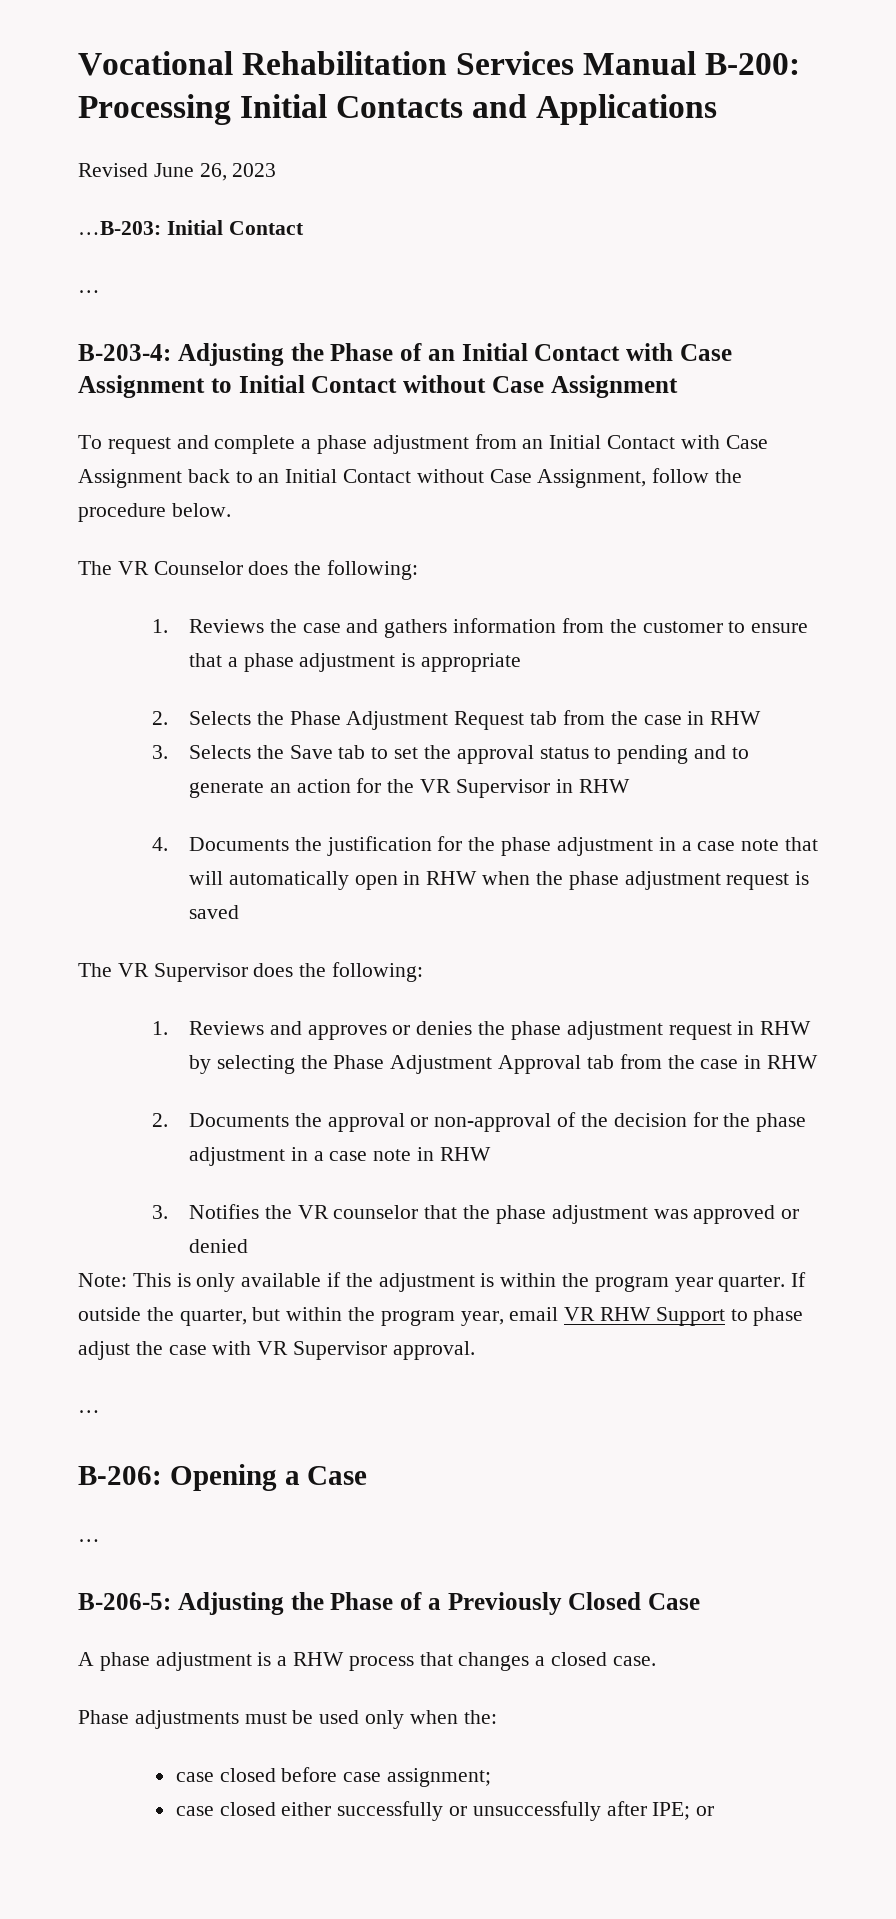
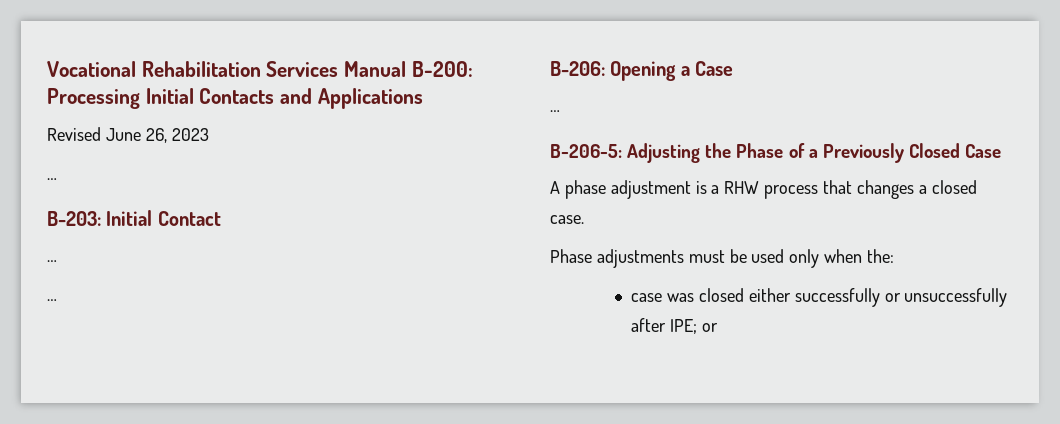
  Revised June 26, 2023
- …B-203: Initial Contact
+ …
+ B-203: Initial Contact
- B-203-4: Adjusting the Phase of an Initial Contact with Case Assignment to Initial Contact without Case Assignment
- To request and complete a phase adjustment from an Initial Contact with Case Assignment back to an Initial Contact without Case Assignment, follow the procedure below.
- The VR Counselor does the following:
- 1. Reviews the case and gathers information from the customer to ensure that a phase adjustment is appropriate
- 2. Selects the Phase Adjustment Request tab from the case in RHW
- 3. Selects the Save tab to set the approval status to pending and to generate an action for the VR Supervisor in RHW
- 4. Documents the justification for the phase adjustment in a case note that will automatically open in RHW when the phase adjustment request is saved
- The VR Supervisor does the following:
- 1. Reviews and approves or denies the phase adjustment request in RHW by selecting the Phase Adjustment Approval tab from the case in RHW
- 2. Documents the approval or non-approval of the decision for the phase adjustment in a case note in RHW
- 3. Notifies the VR counselor that the phase adjustment was approved or denied
- Note: This is only available if the adjustment is within the program year quarter. If outside the quarter, but within the program year, email VR RHW Support to phase adjust the case with VR Supervisor approval.
- case closed before case assignment;
- case closed either successfully or unsuccessfully after IPE; or
+ case was closed either successfully or unsuccessfully after IPE; or

